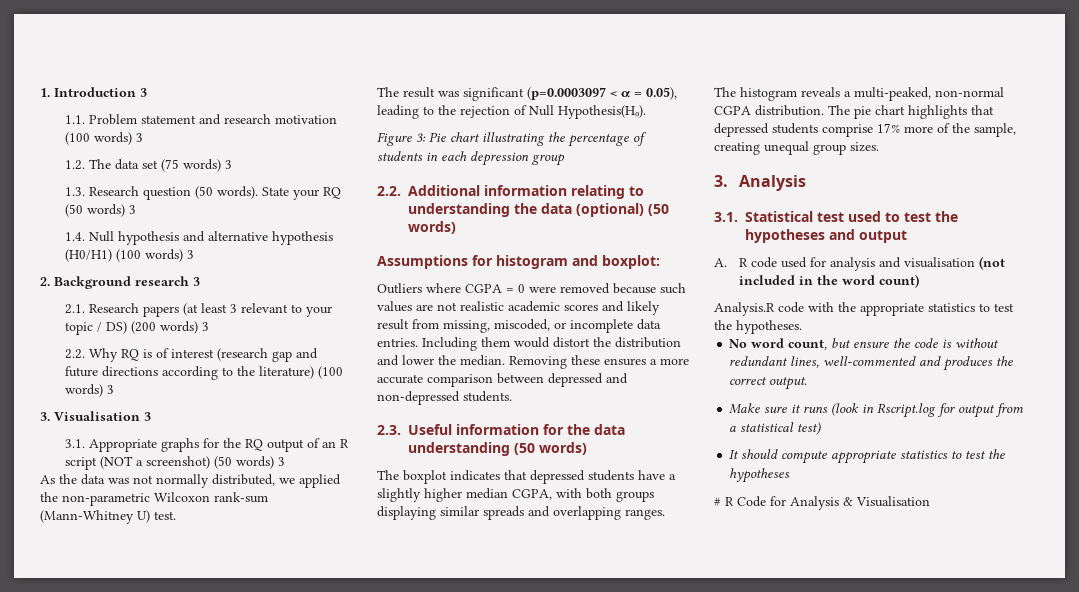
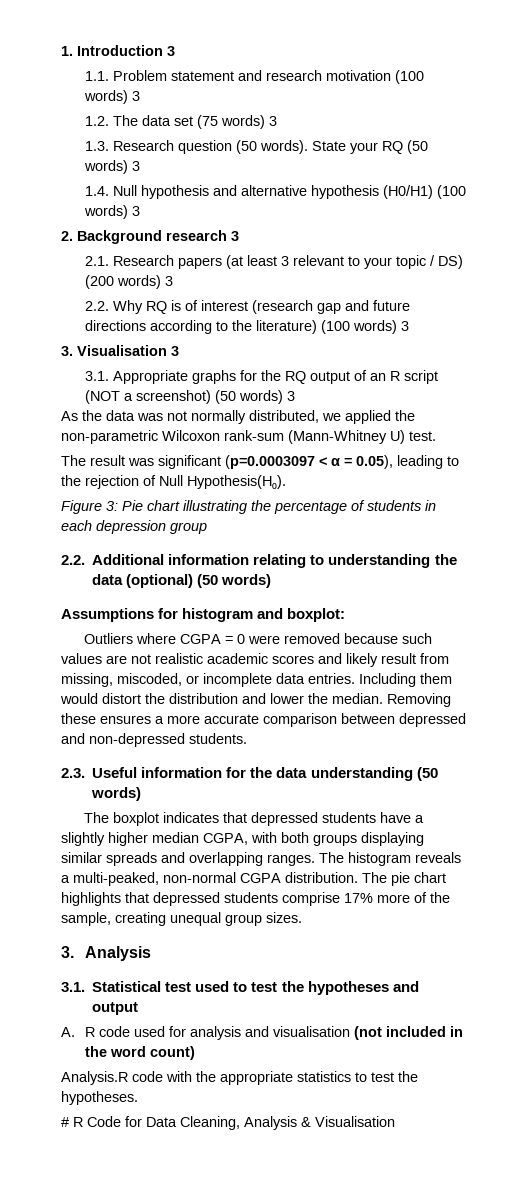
- No word count, but ensure the code is without redundant lines, well-commented and produces the correct output.
- Make sure it runs (look in Rscript.log for output from a statistical test)
- It should compute appropriate statistics to test the hypotheses
- # R Code for Analysis & Visualisation
+ # R Code for Data Cleaning, Analysis & Visualisation

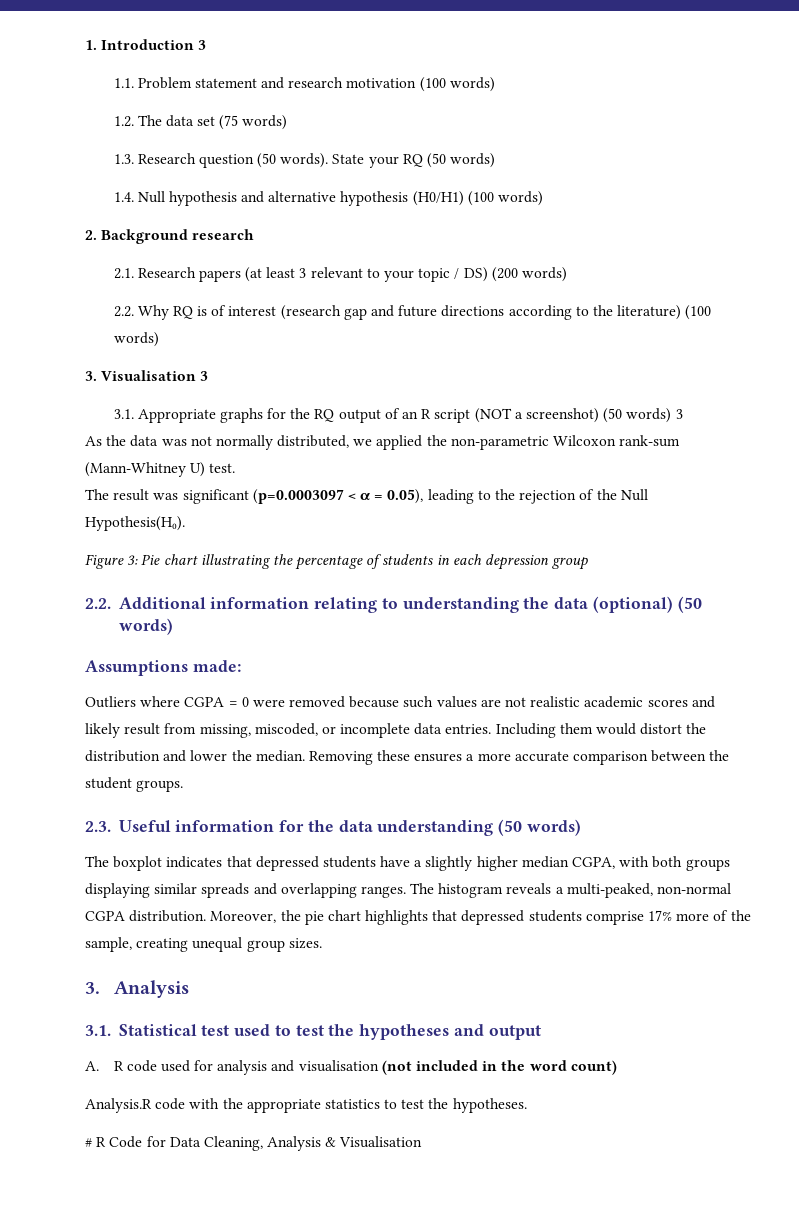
- 1.1. Problem statement and research motivation (100 words) 3
+ 1.1. Problem statement and research motivation (100 words)
- 1.2. The data set (75 words) 3
+ 1.2. The data set (75 words)
- State your RQ (50 words) 3
+ State your RQ (50 words)
- 1.4. Null hypothesis and alternative hypothesis (H0/H1) (100 words) 3
+ 1.4. Null hypothesis and alternative hypothesis (H0/H1) (100 words)
- 2. Background research 3
+ 2. Background research
- 2.1. Research papers (at least 3 relevant to your topic / DS) (200 words) 3
+ 2.1. Research papers (at least 3 relevant to your topic / DS) (200 words)
- 2.2. Why RQ is of interest (research gap and future directions according to the literature) (100 words) 3
+ 2.2. Why RQ is of interest (research gap and future directions according to the literature) (100 words)
- The result was significant (p=0.0003097 < α = 0.05), leading to the rejection of Null Hypothesis(H₀).
+ The result was significant (p=0.0003097 < α = 0.05), leading to the rejection of the Null Hypothesis(H₀).
- Assumptions for histogram and boxplot:
+ Assumptions made:
- Removing these ensures a more accurate comparison between depressed and non-depressed students.
+ Removing these ensures a more accurate comparison between the student groups.
- The pie chart highlights that depressed students comprise 17% more of the sample, creating unequal group sizes.
+ Moreover, the pie chart highlights that depressed students comprise 17% more of the sample, creating unequal group sizes.

